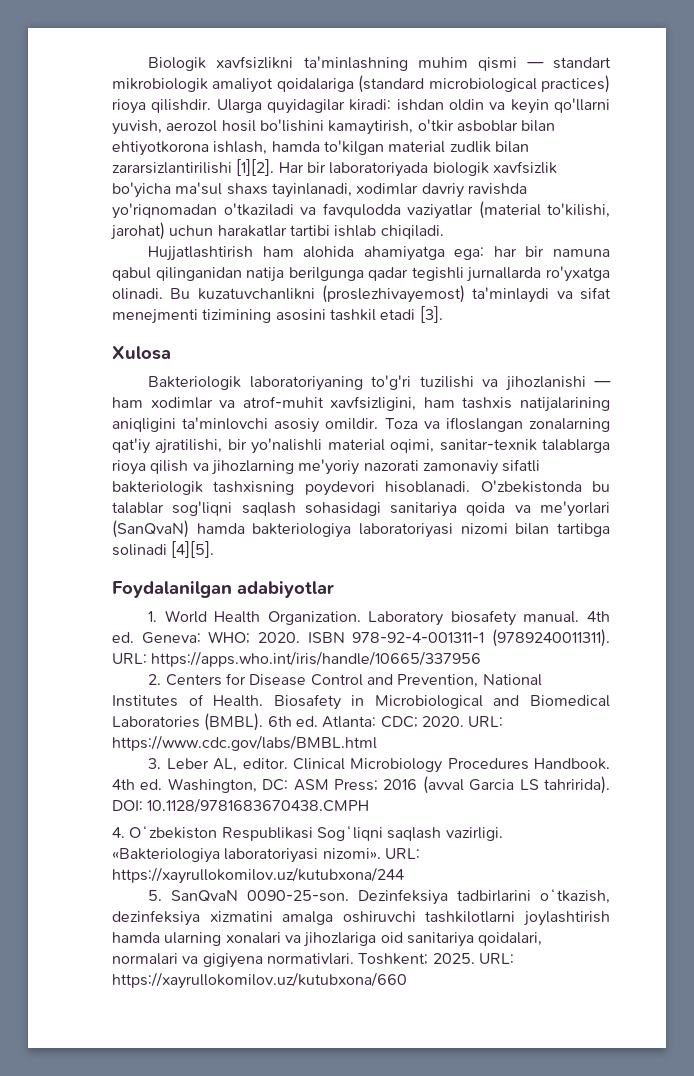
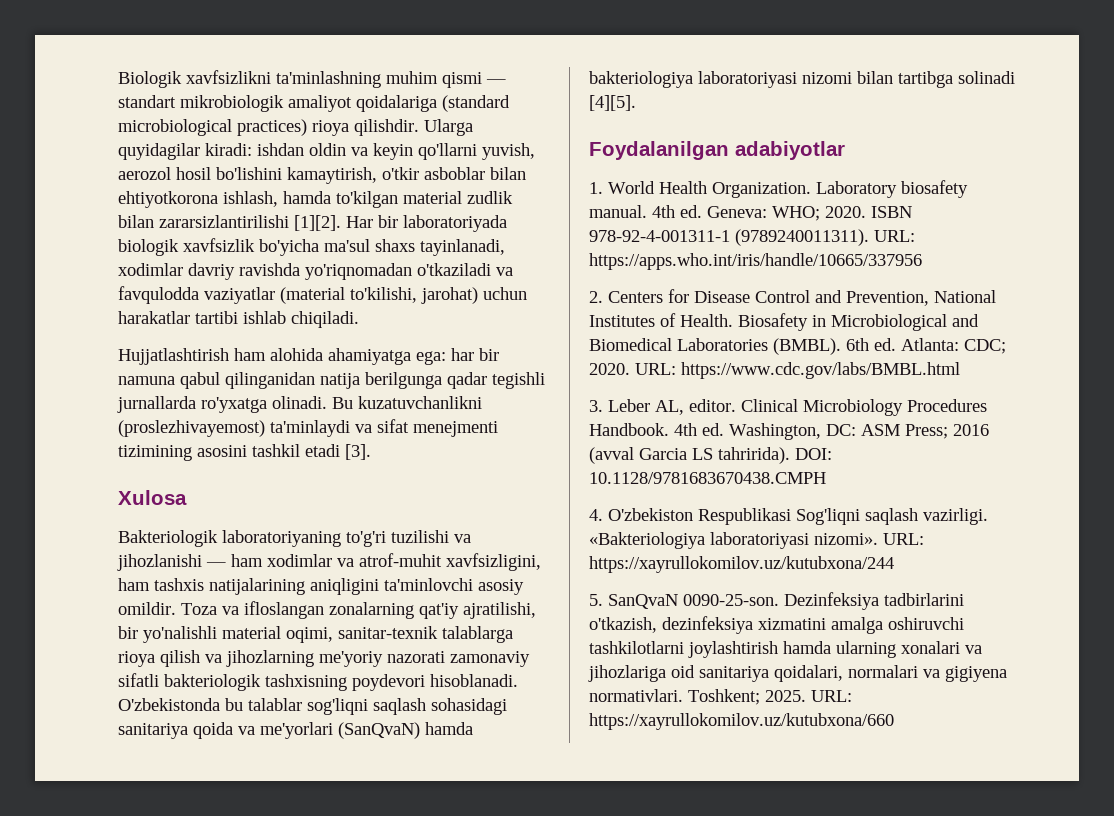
- 4. Oʻzbekiston Respublikasi Sogʻliqni saqlash vazirligi.
+ 4. O'zbekiston Respublikasi Sog'liqni saqlash vazirligi.
- Dezinfeksiya tadbirlarini oʻtkazish, dezinfeksiya xizmatini amalga oshiruvchi tashkilotlarni joylashtirish hamda ularning xonalari va jihozlariga oid sanitariya qoidalari, normalari va gigiyena normativlari.
+ Dezinfeksiya tadbirlarini o'tkazish, dezinfeksiya xizmatini amalga oshiruvchi tashkilotlarni joylashtirish hamda ularning xonalari va jihozlariga oid sanitariya qoidalari, normalari va gigiyena normativlari.

